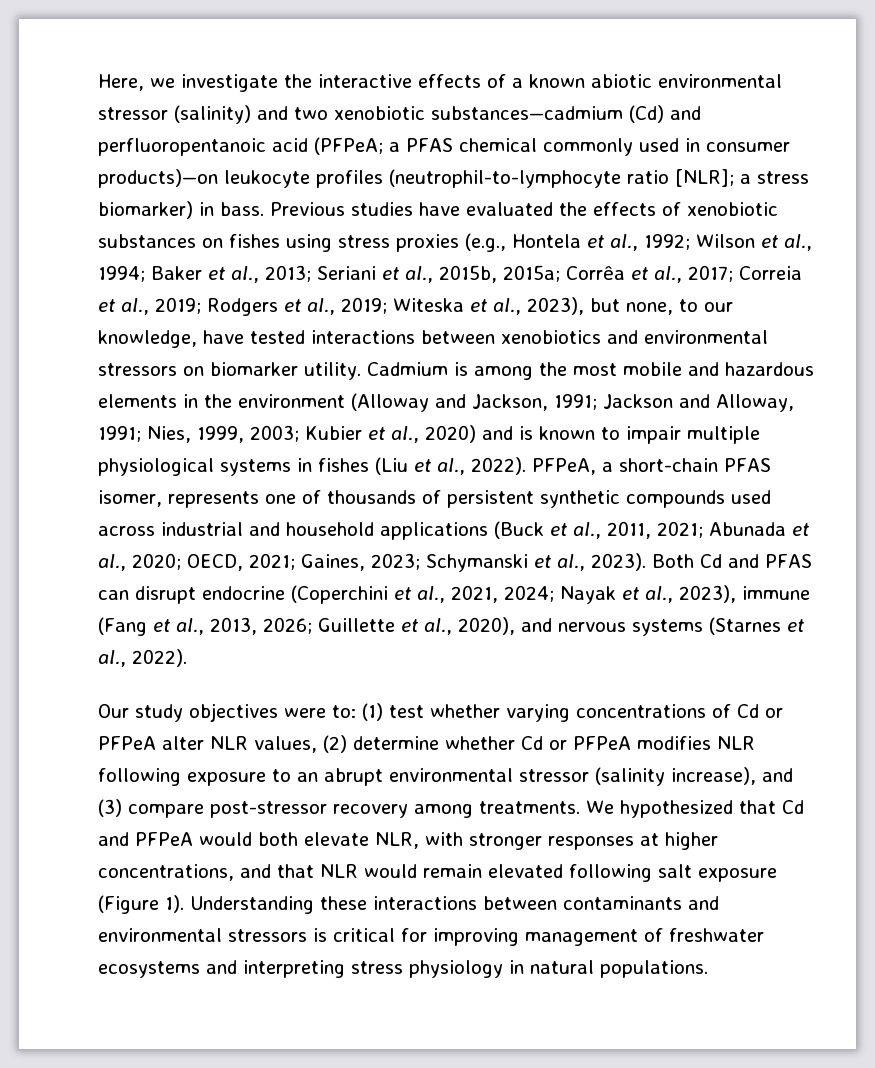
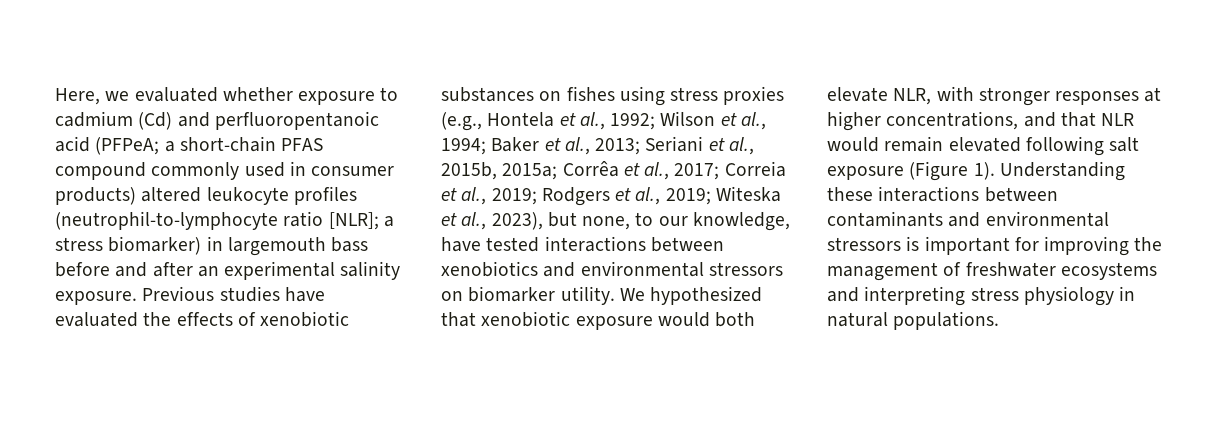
- Here, we investigate the interactive effects of a known abiotic environmental stressor (salinity) and two xenobiotic substances—cadmium (Cd) and perfluoropentanoic acid (PFPeA; a PFAS chemical commonly used in consumer products)—on leukocyte profiles (neutrophil-to-lymphocyte ratio [NLR]; a stress biomarker) in bass.
+ Here, we evaluated whether exposure to cadmium (Cd) and perfluoropentanoic acid (PFPeA; a short-chain PFAS compound commonly used in consumer products) altered leukocyte profiles (neutrophil-to-lymphocyte ratio [NLR]; a stress biomarker) in largemouth bass before and after an experimental salinity exposure.
- Cadmium is among the most mobile and hazardous elements in the environment (Alloway and Jackson, 1991; Jackson and Alloway, 1991; Nies, 1999, 2003; Kubier et al., 2020) and is known to impair multiple physiological systems in fishes (Liu et al., 2022). PFPeA, a short-chain PFAS isomer, represents one of thousands of persistent synthetic compounds used across industrial and household applications (Buck et al., 2011, 2021; Abunada et al., 2020; OECD, 2021; Gaines, 2023; Schymanski et al., 2023). Both Cd and PFAS can disrupt endocrine (Coperchini et al., 2021, 2024; Nayak et al., 2023), immune (Fang et al., 2013, 2026; Guillette et al., 2020), and nervous systems (Starnes et al., 2022).
- Our study objectives were to: (1) test whether varying concentrations of Cd or PFPeA alter NLR values, (2) determine whether Cd or PFPeA modifies NLR following exposure to an abrupt environmental stressor (salinity increase), and (3) compare post-stressor recovery among treatments. We hypothesized that Cd and PFPeA would both elevate NLR, with stronger responses at higher concentrations, and that NLR would remain elevated following salt exposure (Figure 1).
+ We hypothesized that xenobiotic exposure would both elevate NLR, with stronger responses at higher concentrations, and that NLR would remain elevated following salt exposure (Figure 1).
- Understanding these interactions between contaminants and environmental stressors is critical for improving management of freshwater ecosystems and interpreting stress physiology in natural populations.
+ Understanding these interactions between contaminants and environmental stressors is important for improving the management of freshwater ecosystems and interpreting stress physiology in natural populations.

